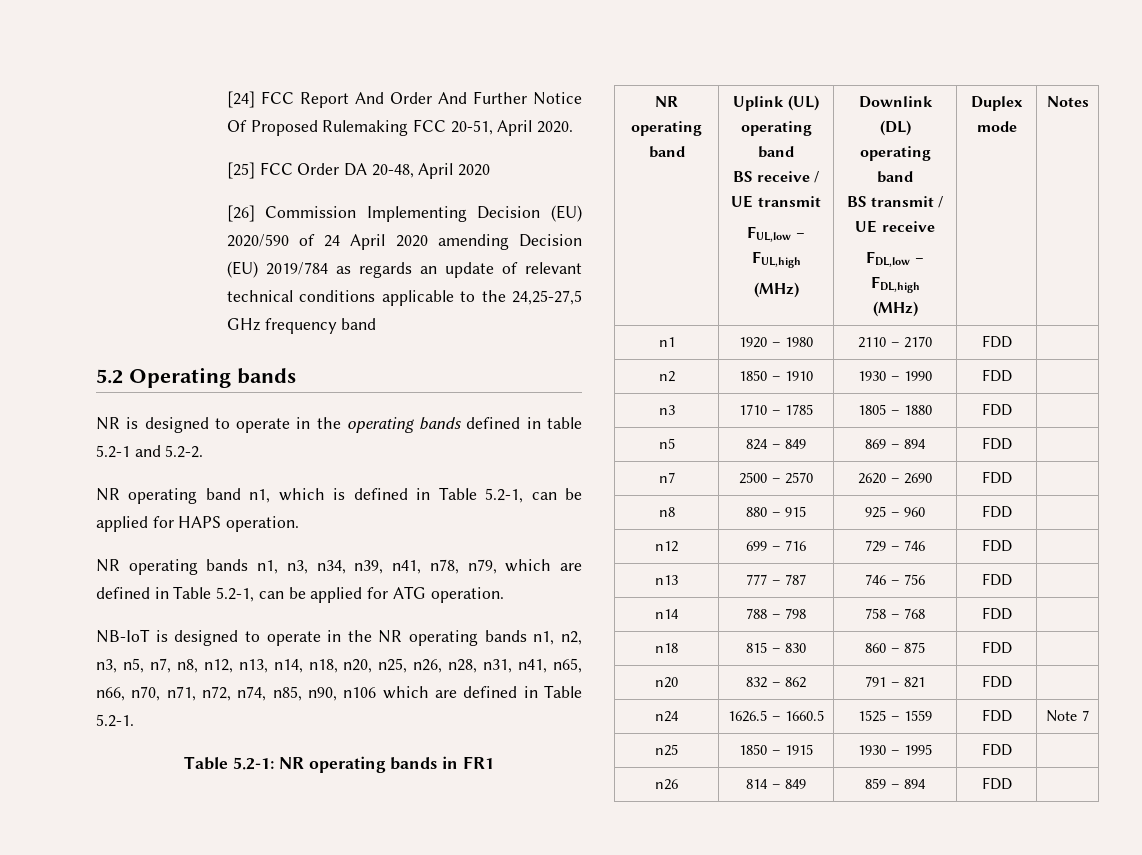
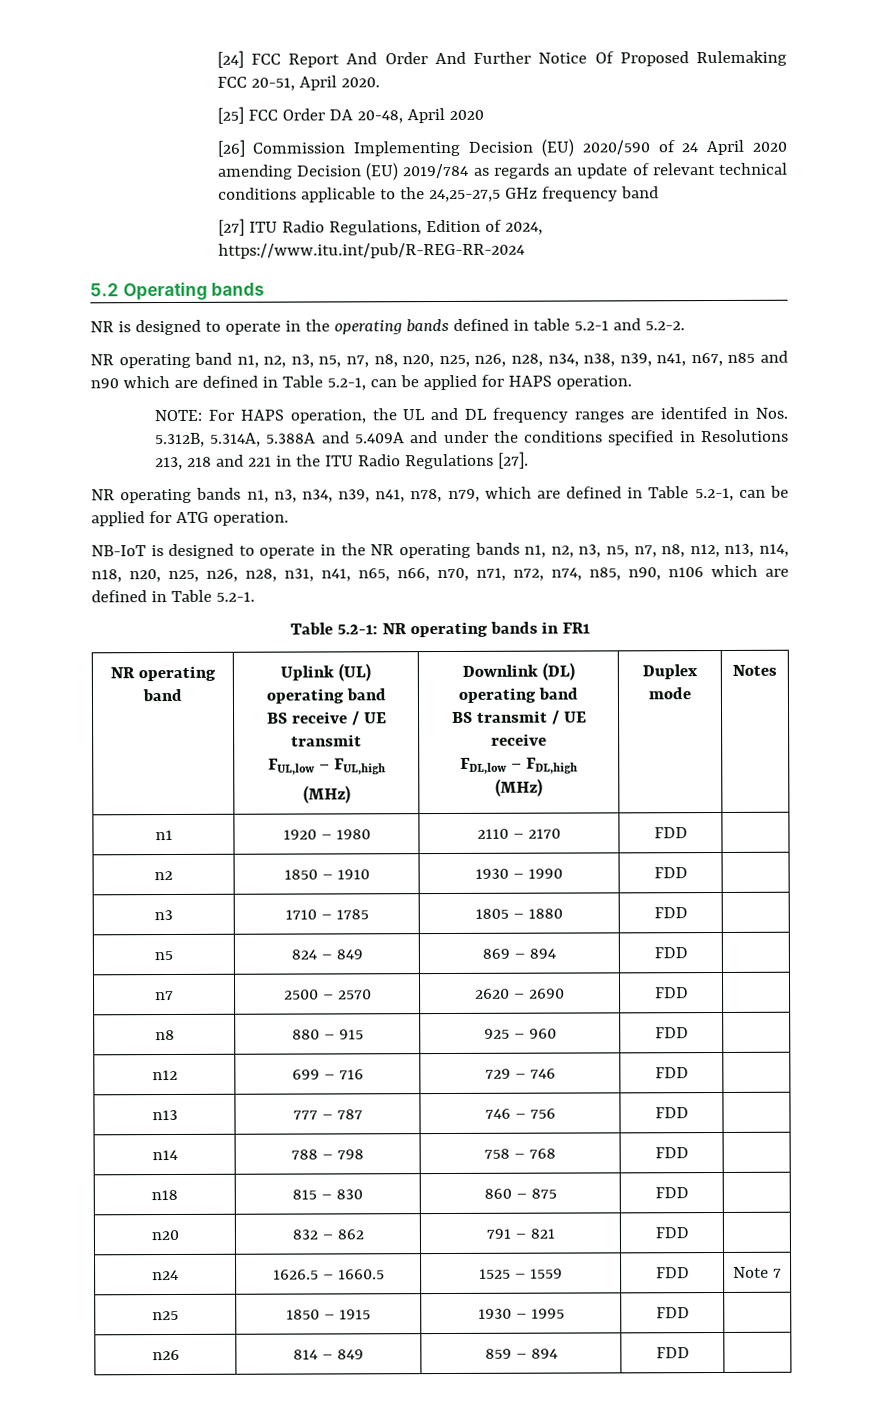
+ [27] ITU Radio Regulations, Edition of 2024, https://www.itu.int/pub/R-REG-RR-2024
- NR operating band n1, which is defined in Table 5.2-1, can be applied for HAPS operation.
+ NR operating band n1, n2, n3, n5, n7, n8, n20, n25, n26, n28, n34, n38, n39, n41, n67, n85 and n90 which are defined in Table 5.2-1, can be applied for HAPS operation.
+ NOTE: For HAPS operation, the UL and DL frequency ranges are identifed in Nos. 5.312B, 5.314A, 5.388A and 5.409A and under the conditions specified in Resolutions 213, 218 and 221 in the ITU Radio Regulations [27].

